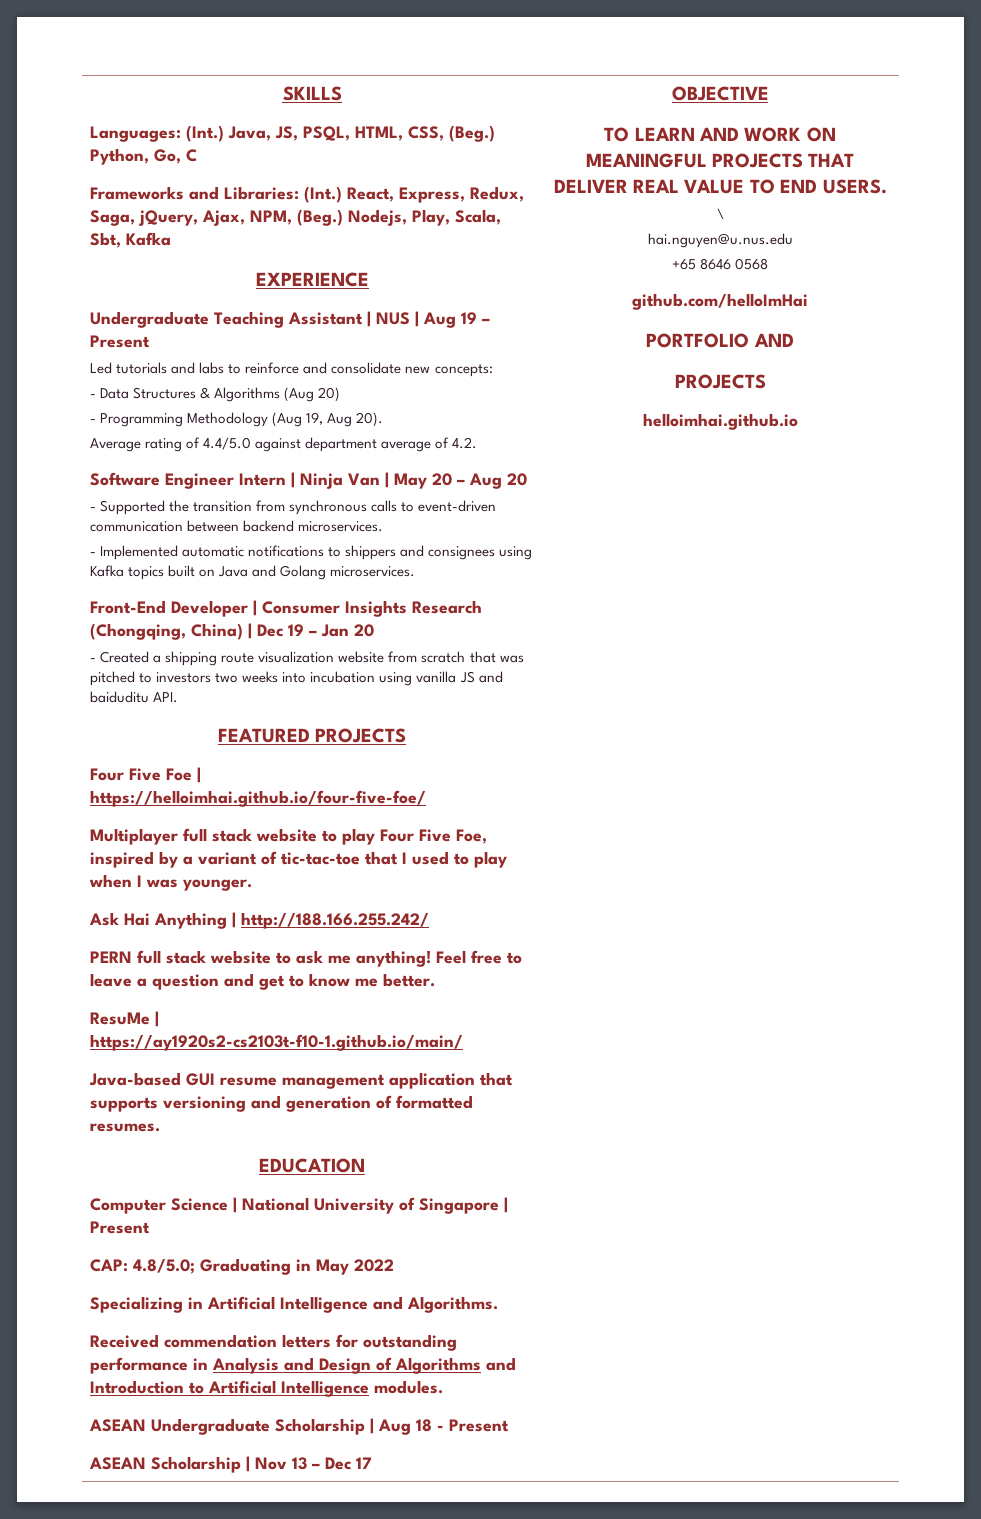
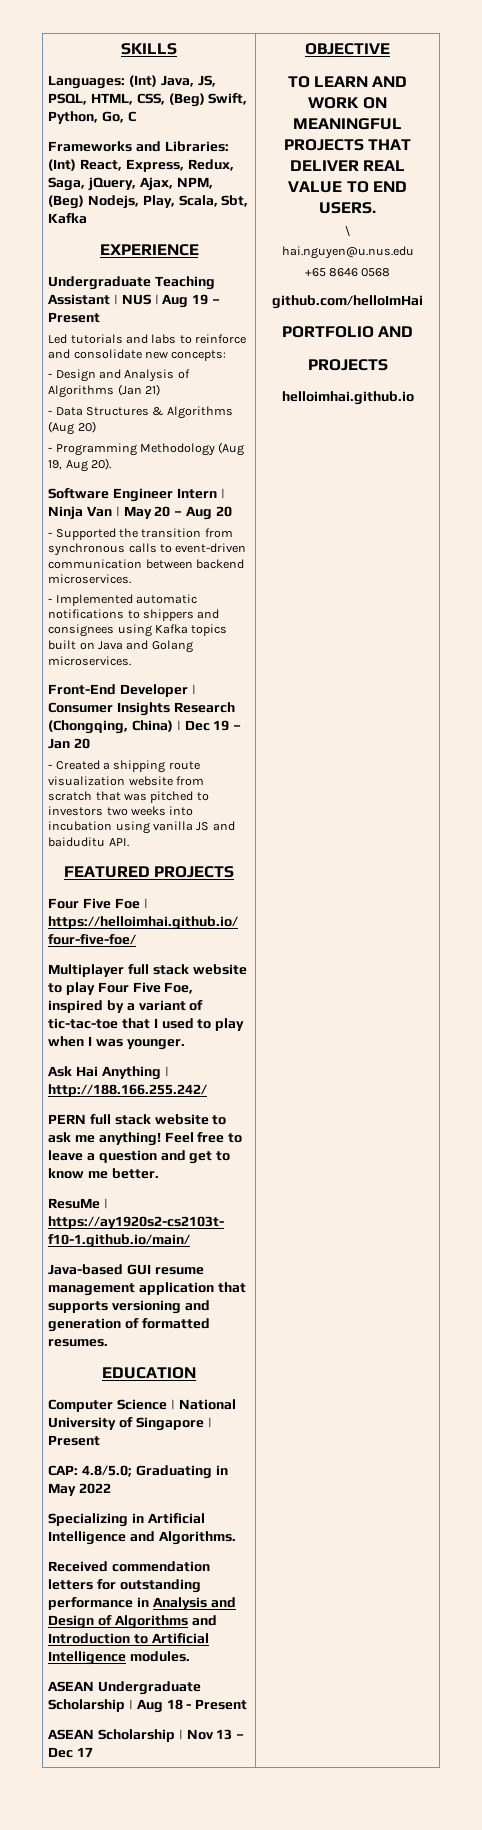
- Languages: (Int.) Java, JS, PSQL, HTML, CSS, (Beg.) Python, Go, C
+ Languages: (Int) Java, JS, PSQL, HTML, CSS, (Beg) Swift, Python, Go, C
- Frameworks and Libraries: (Int.) React, Express, Redux, Saga, jQuery, Ajax, NPM, (Beg.) Nodejs, Play, Scala, Sbt, Kafka
+ Frameworks and Libraries: (Int) React, Express, Redux, Saga, jQuery, Ajax, NPM, (Beg) Nodejs, Play, Scala, Sbt, Kafka
+ - Design and Analysis of Algorithms (Jan 21)
- Average rating of 4.4/5.0 against department average of 4.2.

